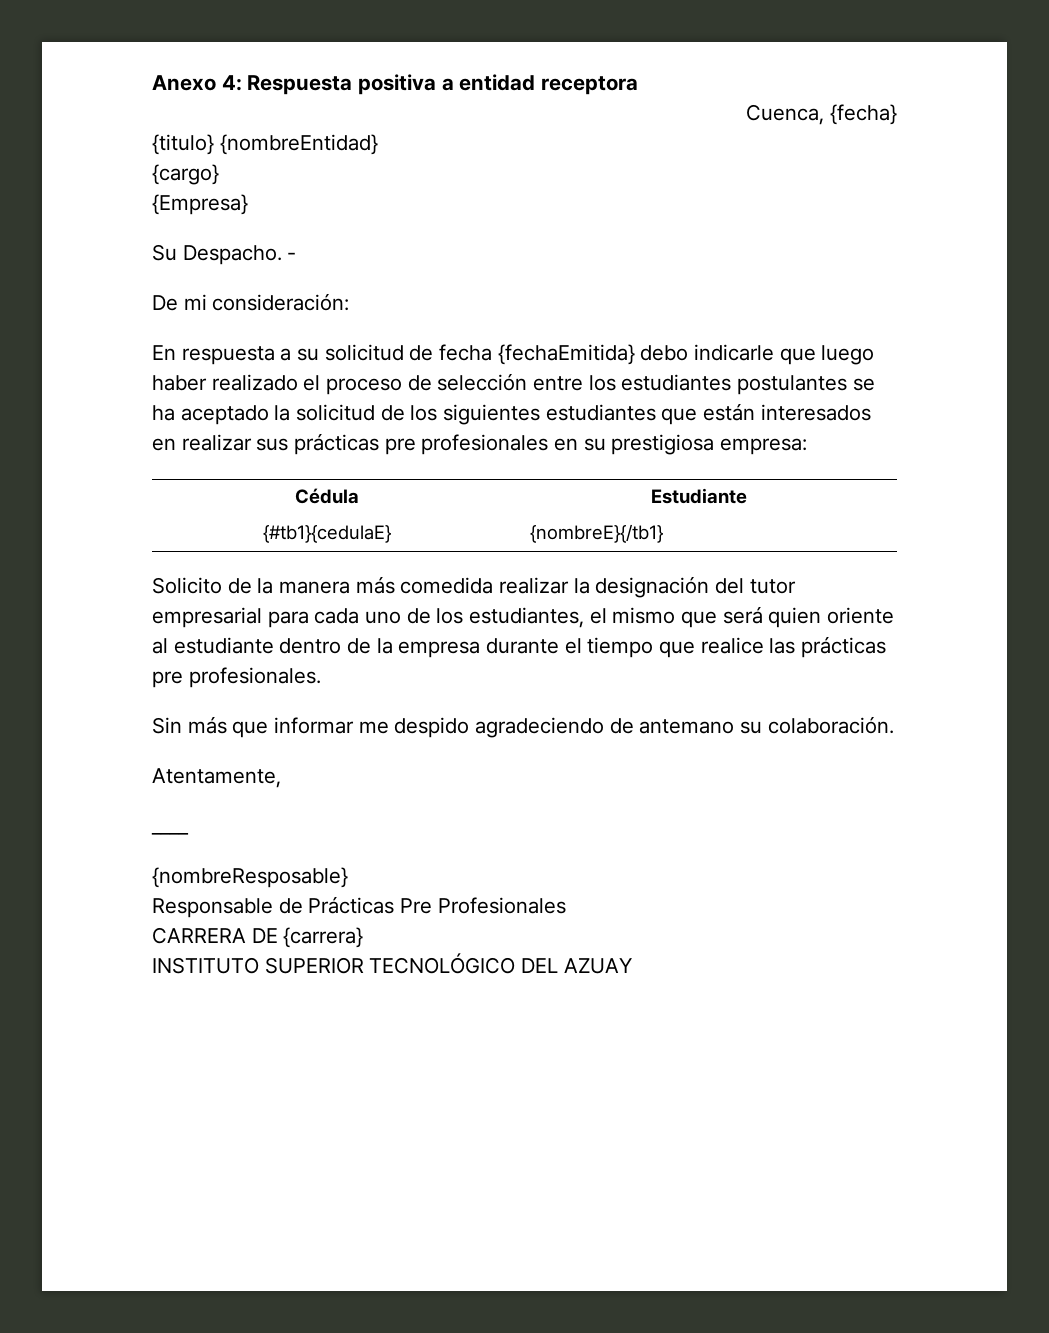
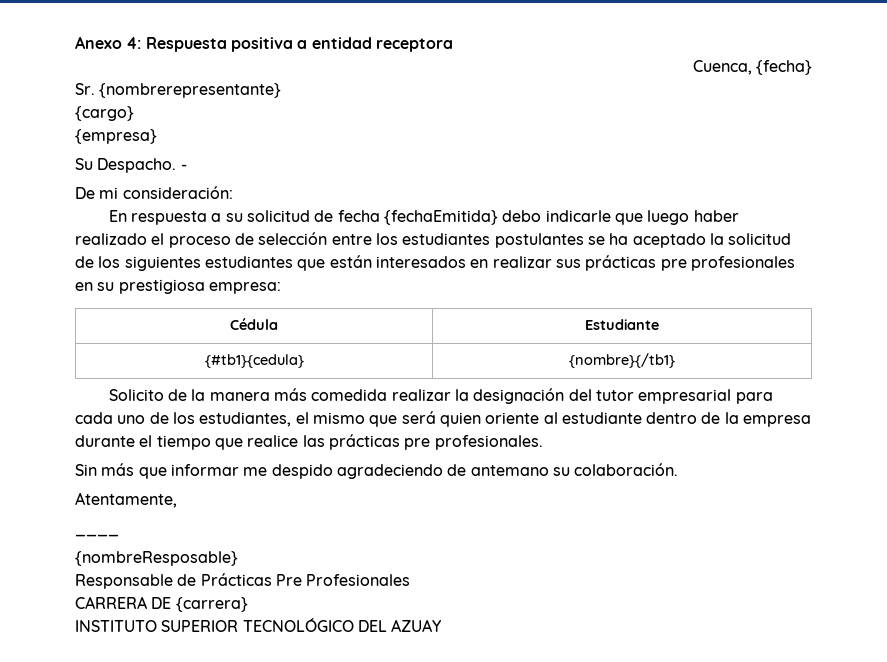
- {titulo} {nombreEntidad}
+ Sr. {nombrerepresentante}
- {Empresa}
+ {empresa}
- {#tb1}{cedulaE} | {nombreE}{/tb1}
+ {#tb1}{cedula} | {nombre}{/tb1}

